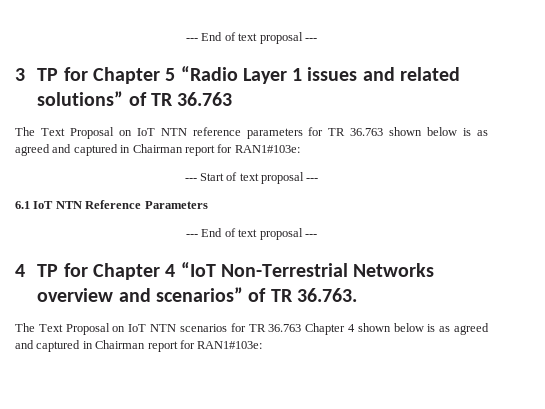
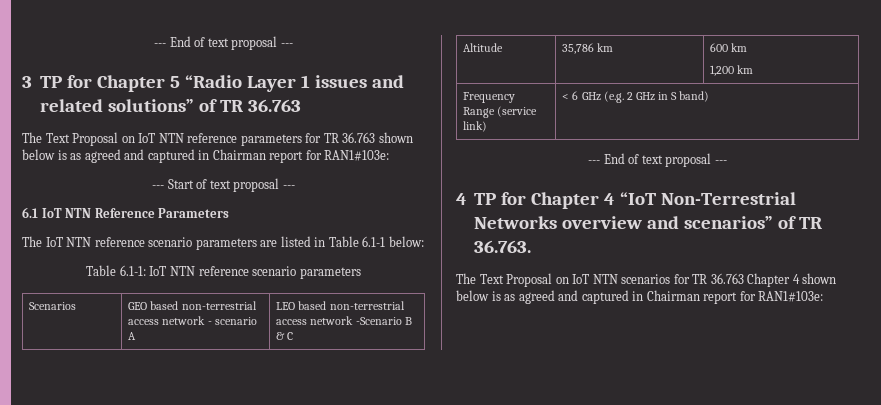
+ The IoT NTN reference scenario parameters are listed in Table 6.1-1 below:
+ Table 6.1-1: IoT NTN reference scenario parameters
+ Scenarios | GEO based non-terrestrial access network - scenario A | LEO based non-terrestrial access network -Scenario B & C
+ Altitude | 35,786 km | 600 km
+ 1,200 km
+ Frequency Range (service link) | < 6 GHz (e.g. 2 GHz in S band)

